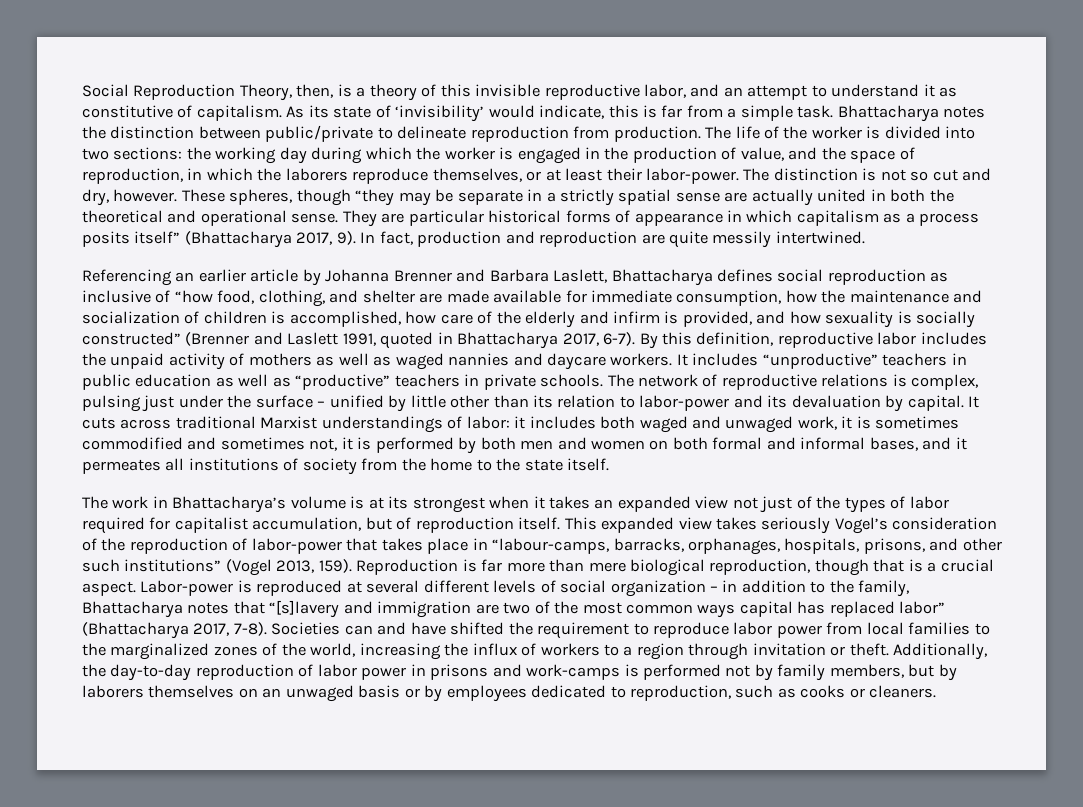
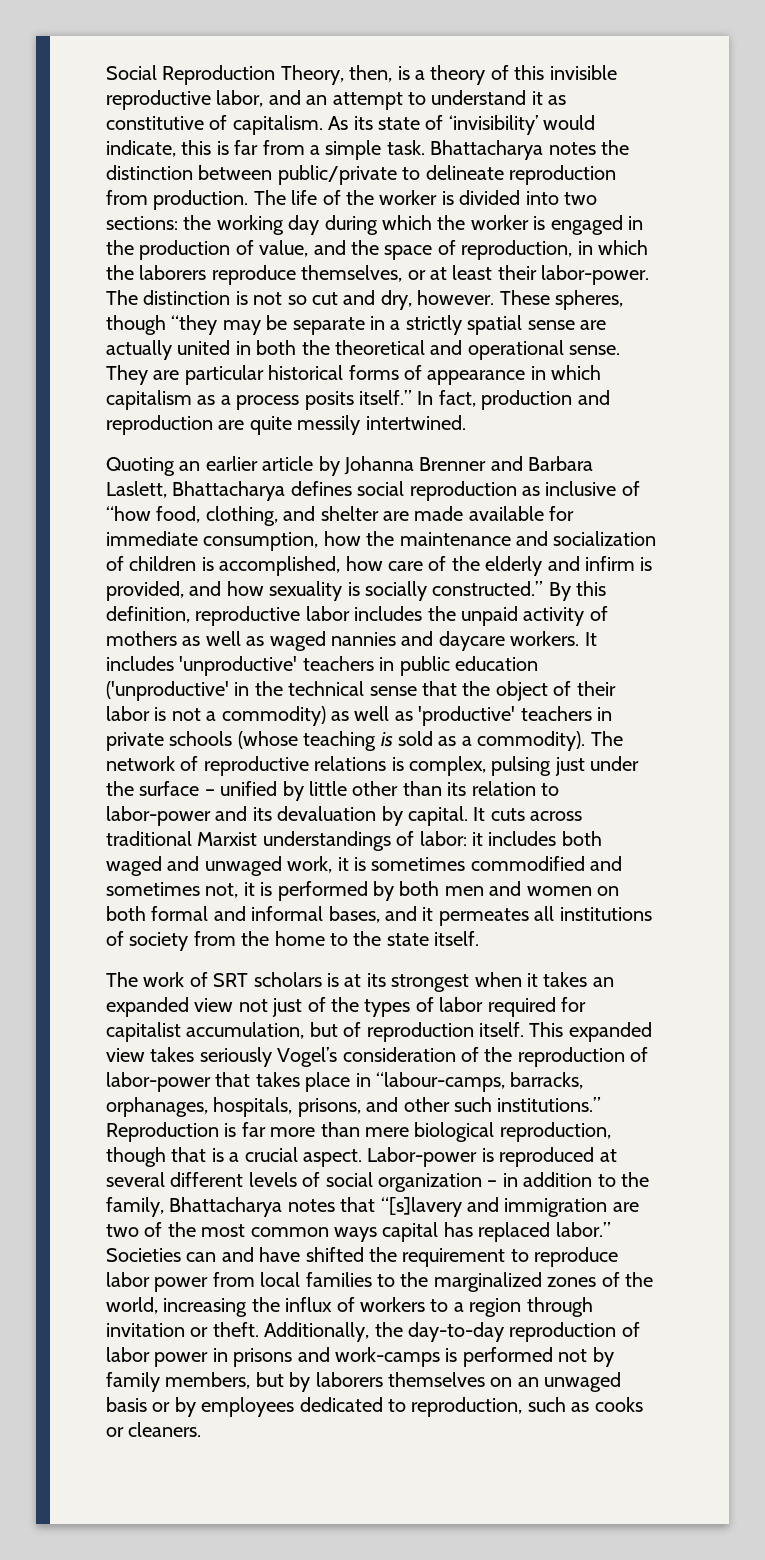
- They are particular historical forms of appearance in which capitalism as a process posits itself” (Bhattacharya 2017, 9).
+ They are particular historical forms of appearance in which capitalism as a process posits itself.”
- Referencing an earlier article by Johanna Brenner and Barbara Laslett, Bhattacharya defines social reproduction as inclusive of “how food, clothing, and shelter are made available for immediate consumption, how the maintenance and socialization of children is accomplished, how care of the elderly and infirm is provided, and how sexuality is socially constructed” (Brenner and Laslett 1991, quoted in Bhattacharya 2017, 6-7).
+ Quoting an earlier article by Johanna Brenner and Barbara Laslett, Bhattacharya defines social reproduction as inclusive of “how food, clothing, and shelter are made available for immediate consumption, how the maintenance and socialization of children is accomplished, how care of the elderly and infirm is provided, and how sexuality is socially constructed.”
- It includes “unproductive” teachers in public education as well as “productive” teachers in private schools.
+ It includes 'unproductive' teachers in public education ('unproductive' in the technical sense that the object of their labor is not a commodity) as well as 'productive' teachers in private schools (whose teaching is sold as a commodity).
- The work in Bhattacharya’s volume is at its strongest when it takes an expanded view not just of the types of labor required for capitalist accumulation, but of reproduction itself.
+ The work of SRT scholars is at its strongest when it takes an expanded view not just of the types of labor required for capitalist accumulation, but of reproduction itself.
- This expanded view takes seriously Vogel’s consideration of the reproduction of labor-power that takes place in “labour-camps, barracks, orphanages, hospitals, prisons, and other such institutions” (Vogel 2013, 159).
+ This expanded view takes seriously Vogel’s consideration of the reproduction of labor-power that takes place in “labour-camps, barracks, orphanages, hospitals, prisons, and other such institutions.”
- Labor-power is reproduced at several different levels of social organization – in addition to the family, Bhattacharya notes that “[s]lavery and immigration are two of the most common ways capital has replaced labor” (Bhattacharya 2017, 7-8).
+ Labor-power is reproduced at several different levels of social organization – in addition to the family, Bhattacharya notes that “[s]lavery and immigration are two of the most common ways capital has replaced labor.”

